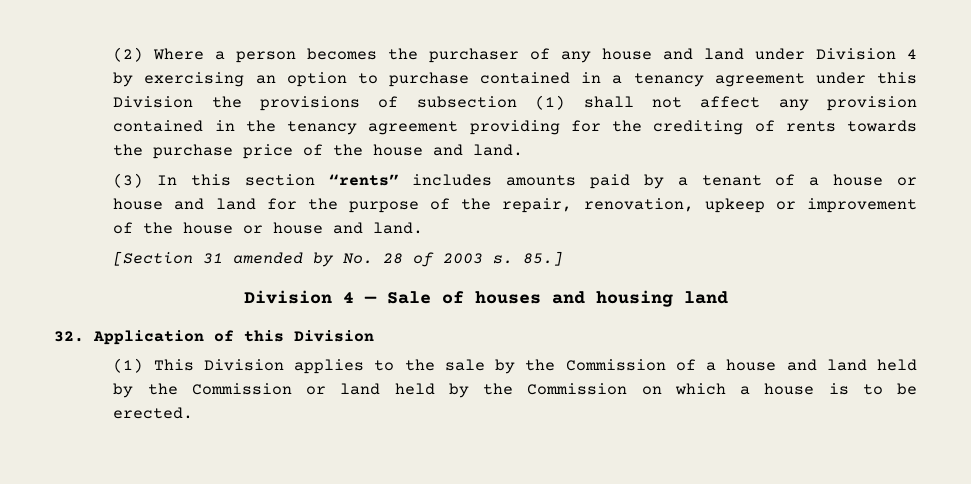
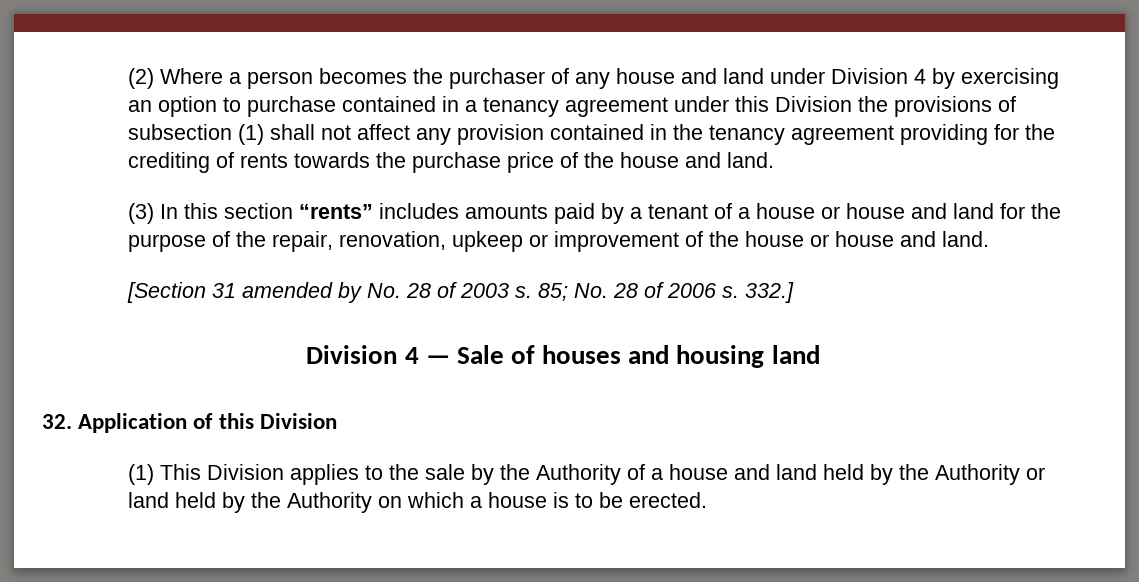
- 85.]
+ 85; No. 28 of 2006 s. 332.]
- (1) This Division applies to the sale by the Commission of a house and land held by the Commission or land held by the Commission on which a house is to be erected.
+ (1) This Division applies to the sale by the Authority of a house and land held by the Authority or land held by the Authority on which a house is to be erected.

